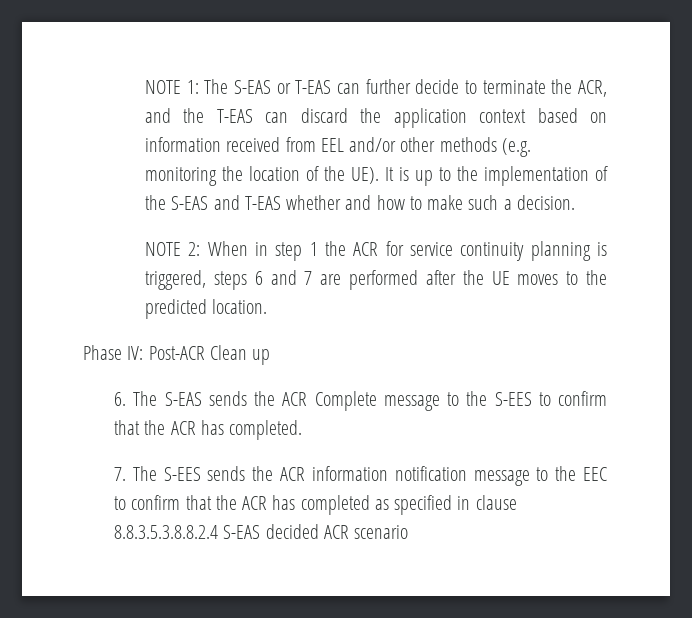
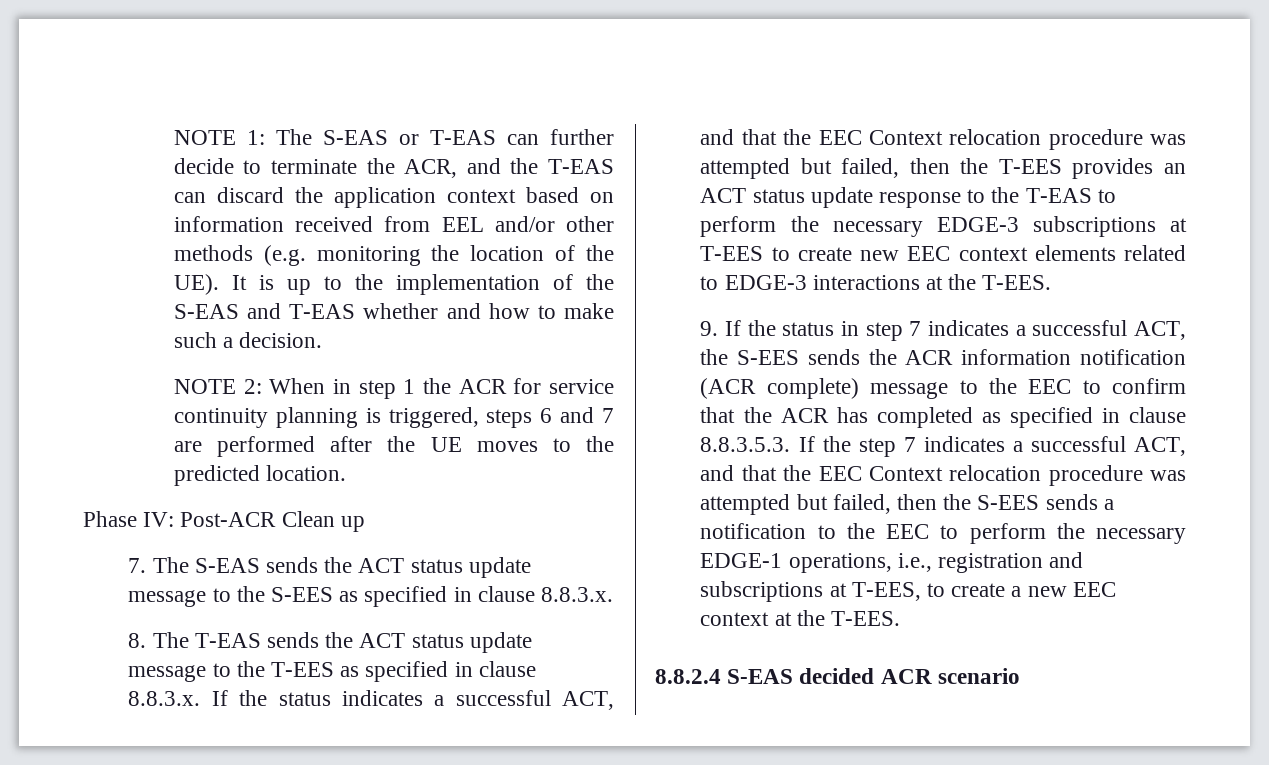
- 6. The S-EAS sends the ACR Complete message to the S-EES to confirm that the ACR has completed.
- 7. The S-EES sends the ACR information notification message to the EEC to confirm that the ACR has completed as specified in clause 8.8.3.5.3.8.8.2.4 S-EAS decided ACR scenario
+ 7. The S-EAS sends the ACT status update message to the S-EES as specified in clause 8.8.3.x.
+ 8. The T-EAS sends the ACT status update message to the T-EES as specified in clause 8.8.3.x. If the status indicates a successful ACT, and that the EEC Context relocation procedure was attempted but failed, then the T-EES provides an ACT status update response to the T-EAS to perform the necessary EDGE-3 subscriptions at T-EES to create new EEC context elements related to EDGE-3 interactions at the T-EES.
+ 9. If the status in step 7 indicates a successful ACT, the S-EES sends the ACR information notification (ACR complete) message to the EEC to confirm that the ACR has completed as specified in clause 8.8.3.5.3. If the step 7 indicates a successful ACT, and that the EEC Context relocation procedure was attempted but failed, then the S-EES sends a notification to the EEC to perform the necessary EDGE-1 operations, i.e., registration and subscriptions at T-EES, to create a new EEC context at the T-EES.
+ 8.8.2.4 S-EAS decided ACR scenario

